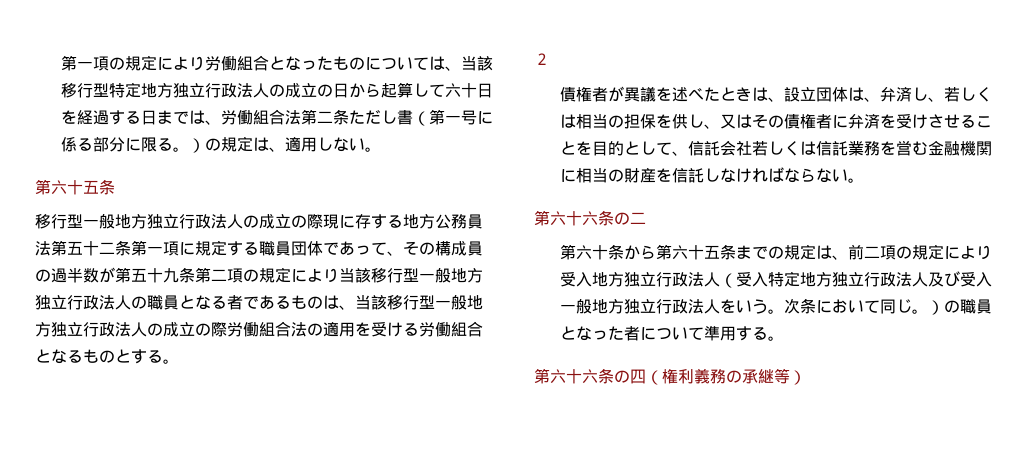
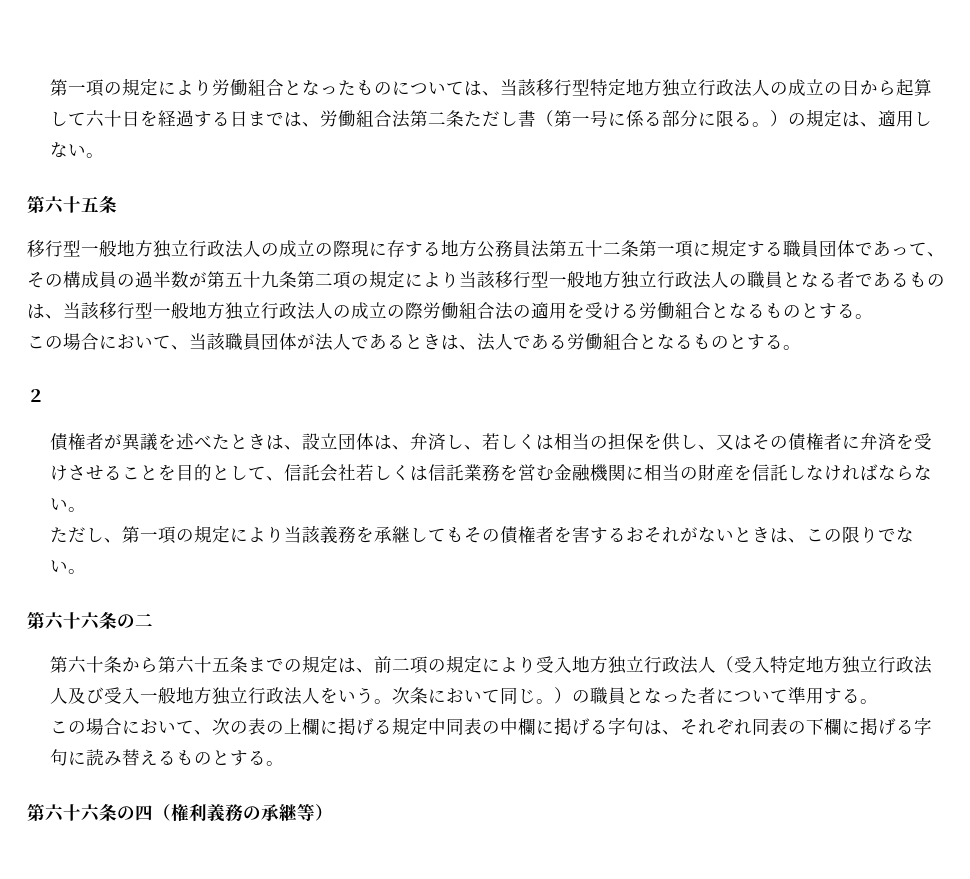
+ この場合において、当該職員団体が法人であるときは、法人である労働組合となるものとする。
+ ただし、第一項の規定により当該義務を承継してもその債権者を害するおそれがないときは、この限りでない。
+ この場合において、次の表の上欄に掲げる規定中同表の中欄に掲げる字句は、それぞれ同表の下欄に掲げる字句に読み替えるものとする。

